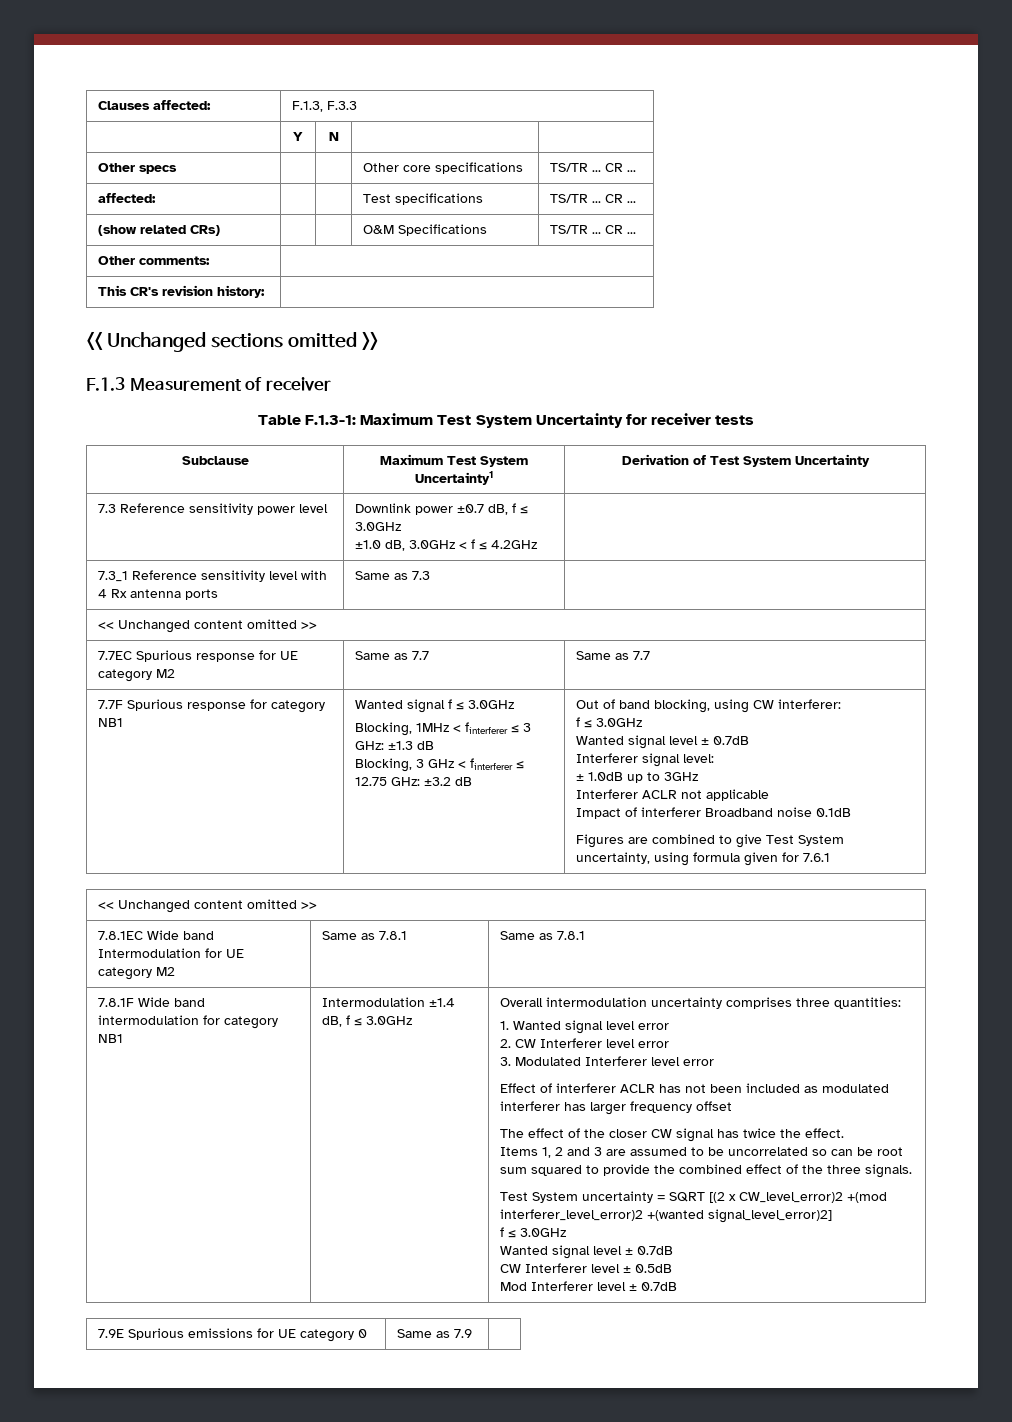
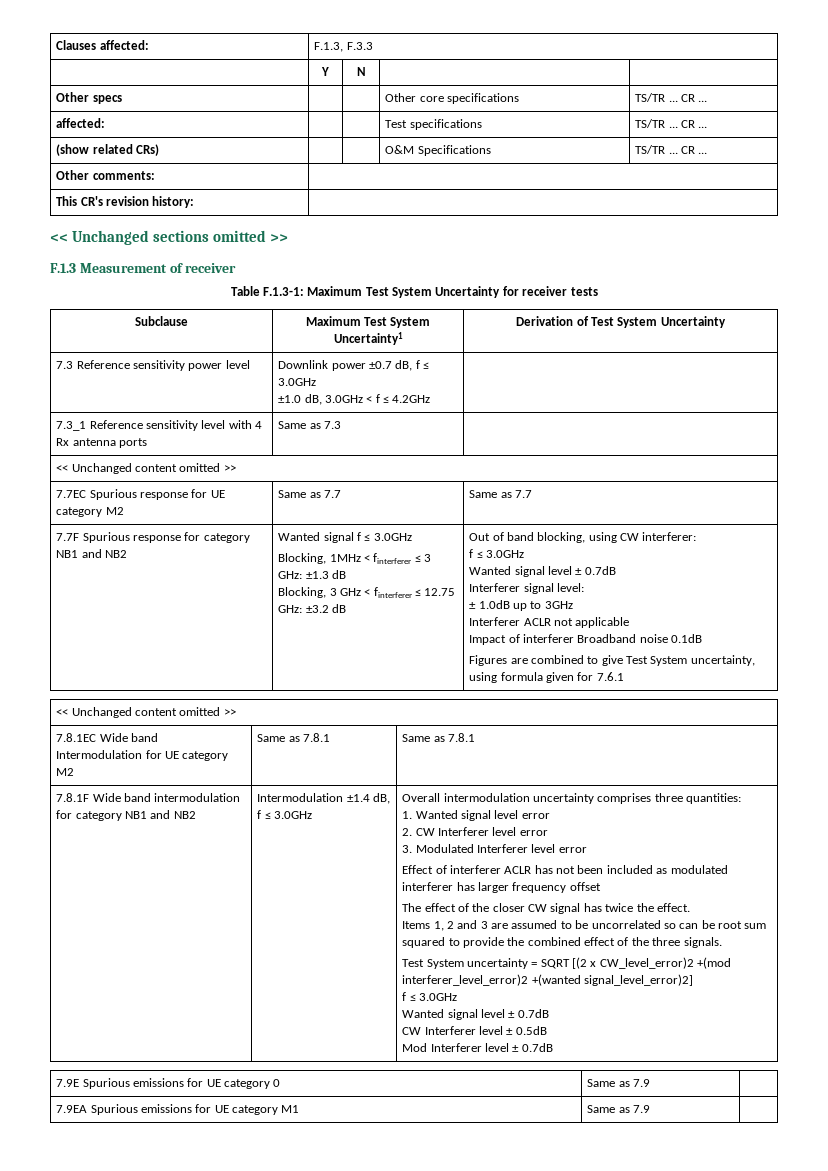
- 7.7F Spurious response for category NB1
+ 7.7F Spurious response for category NB1 and NB2
- 7.8.1F Wide band intermodulation for category NB1
+ 7.8.1F Wide band intermodulation for category NB1 and NB2
+ 7.9EA Spurious emissions for UE category M1 | Same as 7.9 |

